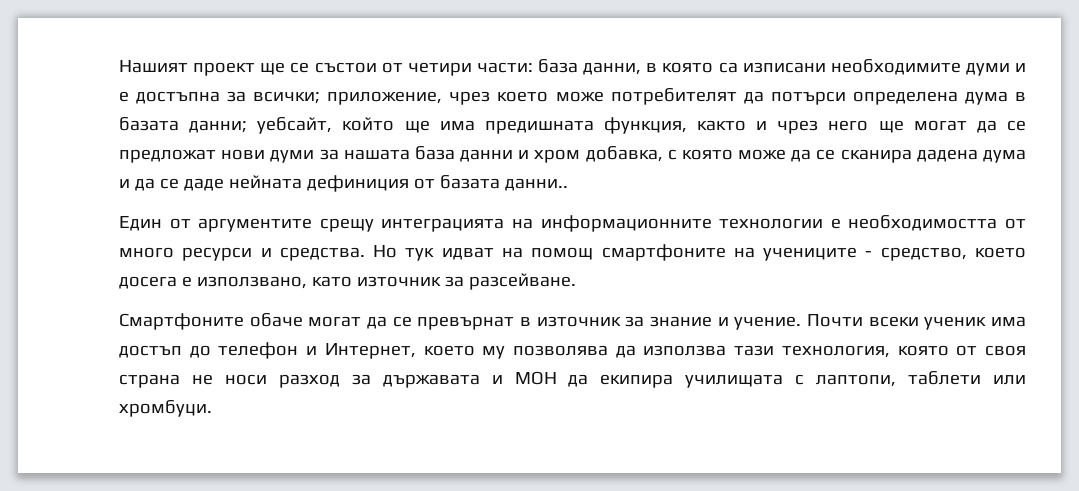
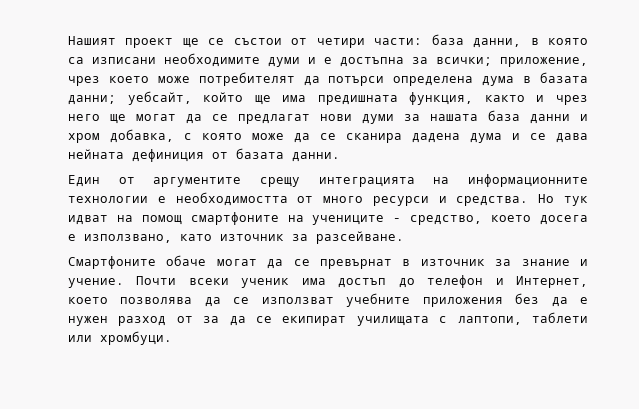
- уебсайт, който ще има предишната функция, както и чрез него ще могат да се предложат нови думи за нашата база данни и хром добавка, с която може да се сканира дадена дума и да се даде нейната дефиниция от базата данни..
+ уебсайт, който ще има предишната функция, както и чрез него ще могат да се предлагат нови думи за нашата база данни и хром добавка, с която може да се сканира дадена дума и се дава нейната дефиниция от базата данни.
- Почти всеки ученик има достъп до телефон и Интернет, което му позволява да използва тази технология, която от своя страна не носи разход за държавата и МОН да екипира училищата с лаптопи, таблети или хромбуци.
+ Почти всеки ученик има достъп до телефон и Интернет, което позволява да се използват учебните приложения без да е нужен разход от за да се екипират училищата с лаптопи, таблети или хромбуци.

